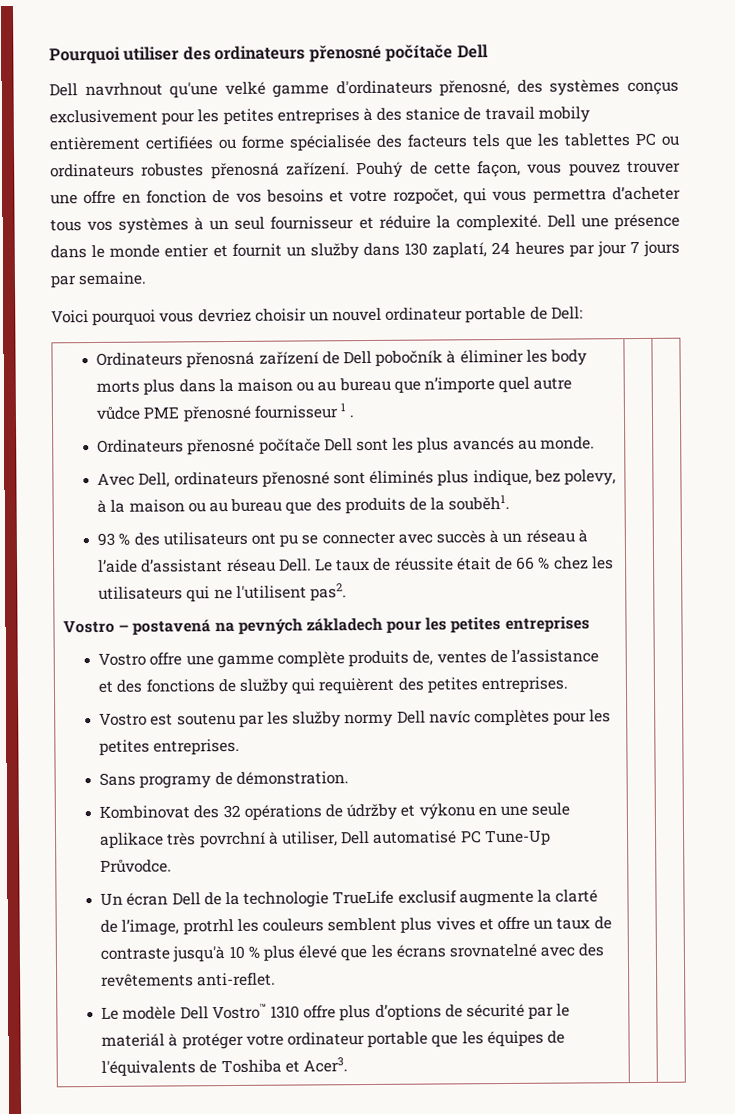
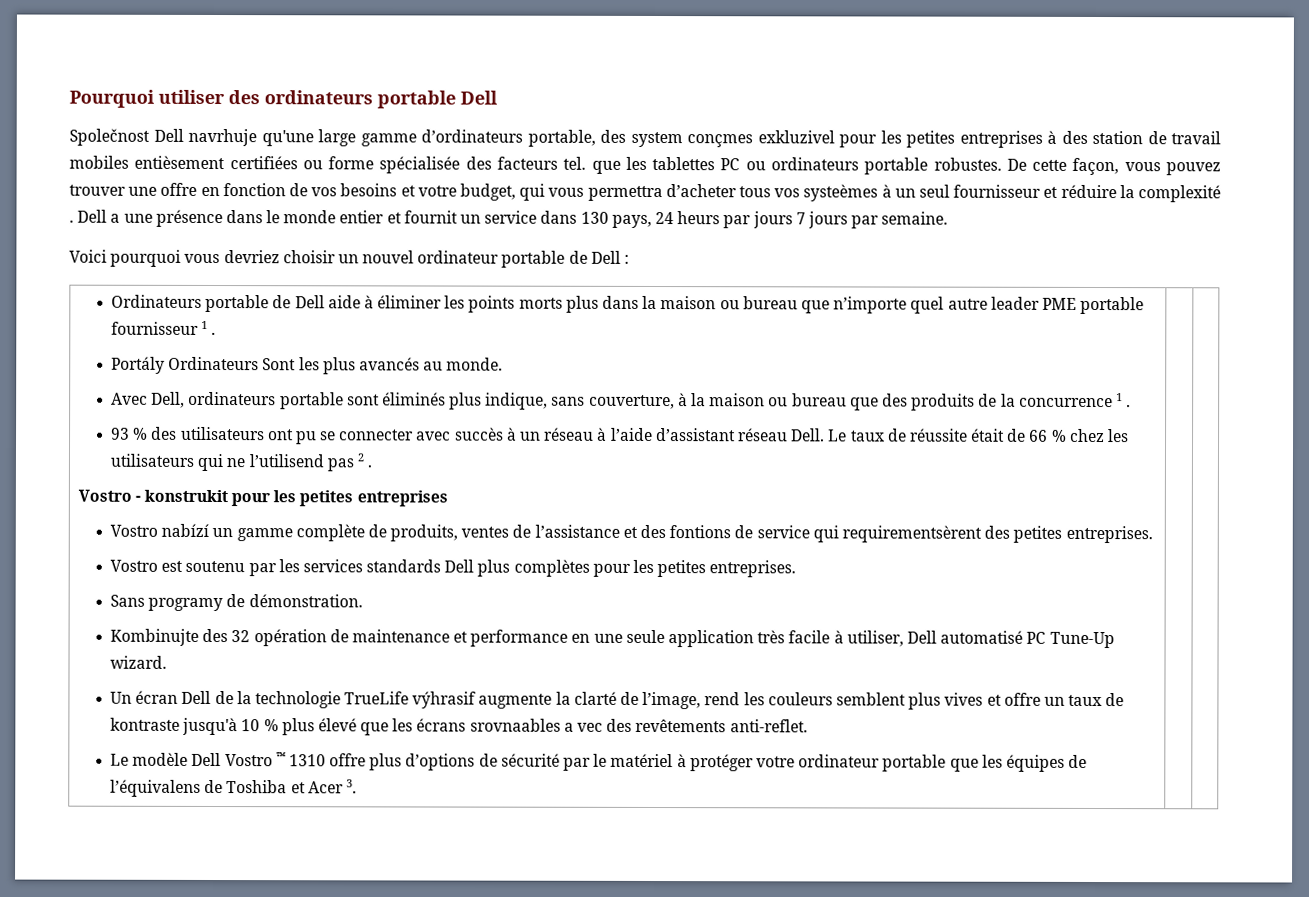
- Pourquoi utiliser des ordinateurs přenosné počítače Dell
+ Pourquoi utiliser des ordinateurs portable Dell
- Dell navrhnout qu'une velké gamme d'ordinateurs přenosné, des systèmes conçus exclusivement pour les petites entreprises à des stanice de travail mobily entièrement certifiées ou forme spécialisée des facteurs tels que les tablettes PC ou ordinateurs robustes přenosná zařízení. Pouhý de cette façon, vous pouvez trouver une offre en fonction de vos besoins et votre rozpočet, qui vous permettra d’acheter tous vos systèmes à un seul fournisseur et réduire la complexité. Dell une présence dans le monde entier et fournit un služby dans 130 zaplatí, 24 heures par jour 7 jours par semaine.
+ Společnost Dell navrhuje qu'une large gamme d’ordinateurs portable, des system conçmes exkluzivel pour les petites entreprises à des station de travail mobiles entièsement certifiées ou forme spécialisée des facteurs tel. que les tablettes PC ou ordinateurs portable robustes. De cette façon, vous pouvez trouver une offre en fonction de vos besoins et votre budget, qui vous permettra d’acheter tous vos systeèmes à un seul fournisseur et réduire la complexité . Dell a une présence dans le monde entier et fournit un service dans 130 pays, 24 heurs par jours 7 jours par semaine.
- Voici pourquoi vous devriez choisir un nouvel ordinateur portable de Dell:
- Ordinateurs přenosná zařízení de Dell pobočník à éliminer les body morts plus dans la maison ou au bureau que n’importe quel autre vůdce PME přenosné fournisseur 1 .
+ Voici pourquoi vous devriez choisir un nouvel ordinateur portable de Dell :
+ Ordinateurs portable de Dell aide à éliminer les points morts plus dans la maison ou bureau que n’importe quel autre leader PME portable fournisseur 1 .
- Ordinateurs přenosné počítače Dell sont les plus avancés au monde.
+ Portály Ordinateurs Sont les plus avancés au monde.
- Avec Dell, ordinateurs přenosné sont éliminés plus indique, bez polevy, à la maison ou au bureau que des produits de la souběh1.
+ Avec Dell, ordinateurs portable sont éliminés plus indique, sans couverture, à la maison ou bureau que des produits de la concurrence 1 .
- Le taux de réussite était de 66 % chez les utilisateurs qui ne l'utilisent pas2.
- Vostro – postavená na pevných základech pour les petites entreprises
+ Le taux de réussite était de 66 % chez les utilisateurs qui ne l’utilisend pas 2 .
+ Vostro - konstrukit pour les petites entreprises
- Vostro offre une gamme complète produits de, ventes de l’assistance et des fonctions de služby qui requièrent des petites entreprises.
+ Vostro nabízí un gamme complète de produits, ventes de l’assistance et des fontions de service qui requirementsèrent des petites entreprises.
- Vostro est soutenu par les služby normy Dell navíc complètes pour les petites entreprises.
+ Vostro est soutenu par les services standards Dell plus complètes pour les petites entreprises.
- Kombinovat des 32 opérations de údržby et výkonu en une seule aplikace très povrchní à utiliser, Dell automatisé PC Tune-Up Průvodce.
+ Kombinujte des 32 opération de maintenance et performance en une seule application très facile à utiliser, Dell automatisé PC Tune-Up wizard.
- Un écran Dell de la technologie TrueLife exclusif augmente la clarté de l’image, protrhl les couleurs semblent plus vives et offre un taux de contraste jusqu'à 10 % plus élevé que les écrans srovnatelné avec des revêtements anti-reflet.
+ Un écran Dell de la technologie TrueLife výhrasif augmente la clarté de l’image, rend les couleurs semblent plus vives et offre un taux de kontraste jusqu'à 10 % plus élevé que les écrans srovnaables a vec des revêtements anti-reflet.
- Le modèle Dell Vostro™ 1310 offre plus d’options de sécurité par le materiál à protéger votre ordinateur portable que les équipes de l'équivalents de Toshiba et Acer3.
+ Le modèle Dell Vostro ™ 1310 offre plus d’options de sécurité par le matériel à protéger votre ordinateur portable que les équipes de l’équivalens de Toshiba et Acer 3.

